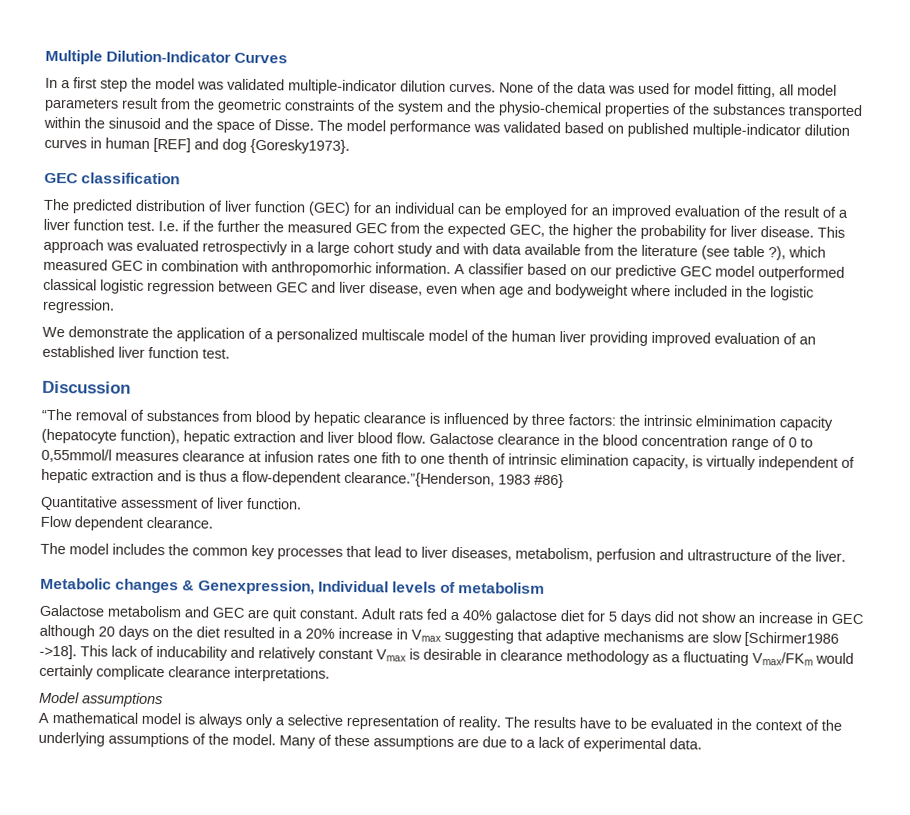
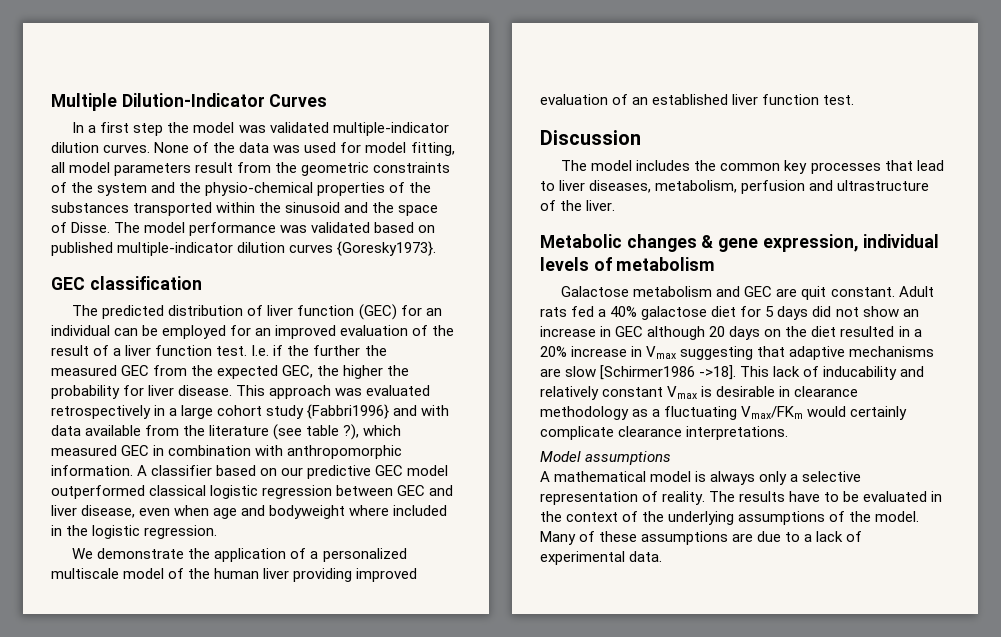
- The model performance was validated based on published multiple-indicator dilution curves in human [REF] and dog {Goresky1973}.
+ The model performance was validated based on published multiple-indicator dilution curves {Goresky1973}.
- This approach was evaluated retrospectivly in a large cohort study and with data available from the literature (see table ?), which measured GEC in combination with anthropomorhic information.
+ This approach was evaluated retrospectively in a large cohort study {Fabbri1996} and with data available from the literature (see table ?), which measured GEC in combination with anthropomorphic information.
- “The removal of substances from blood by hepatic clearance is influenced by three factors: the intrinsic elminimation capacity (hepatocyte function), hepatic extraction and liver blood flow. Galactose clearance in the blood concentration range of 0 to 0,55mmol/l measures clearance at infusion rates one fith to one thenth of intrinsic elimination capacity, is virtually independent of hepatic extraction and is thus a flow-dependent clearance.”{Henderson, 1983 #86}
- Quantitative assessment of liver function.
- Flow dependent clearance.
- Metabolic changes & Genexpression, Individual levels of metabolism
+ Metabolic changes & gene expression, individual levels of metabolism

